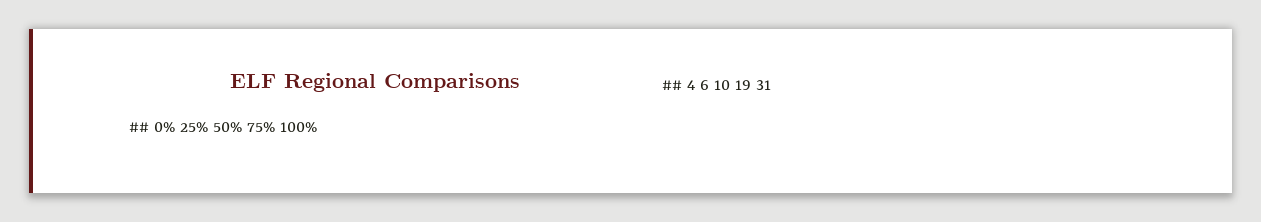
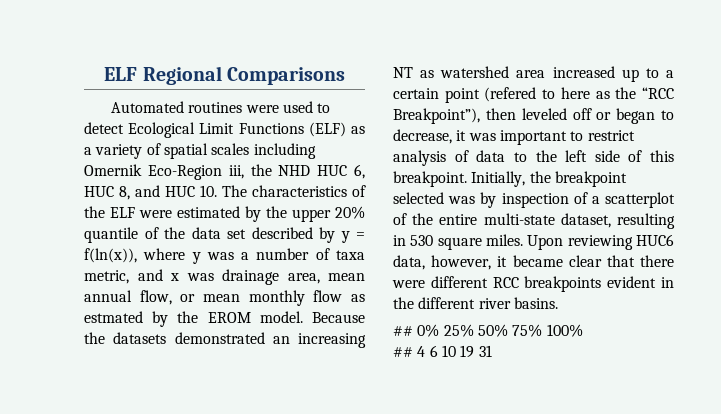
+ Automated routines were used to detect Ecological Limit Functions (ELF) as a variety of spatial scales including Omernik Eco-Region iii, the NHD HUC 6, HUC 8, and HUC 10. The characteristics of the ELF were estimated by the upper 20% quantile of the data set described by y = f(ln(x)), where y was a number of taxa metric, and x was drainage area, mean annual flow, or mean monthly flow as estmated by the EROM model. Because the datasets demonstrated an increasing NT as watershed area increased up to a certain point (refered to here as the “RCC Breakpoint”), then leveled off or began to decrease, it was important to restrict analysis of data to the left side of this breakpoint. Initially, the breakpoint selected was by inspection of a scatterplot of the entire multi-state dataset, resulting in 530 square miles. Upon reviewing HUC6 data, however, it became clear that there were different RCC breakpoints evident in the different river basins.

